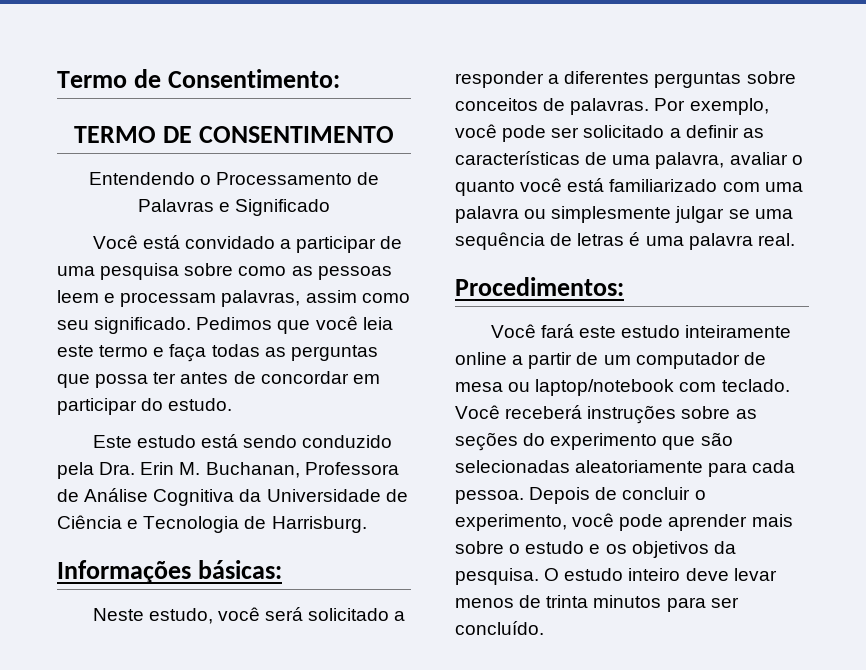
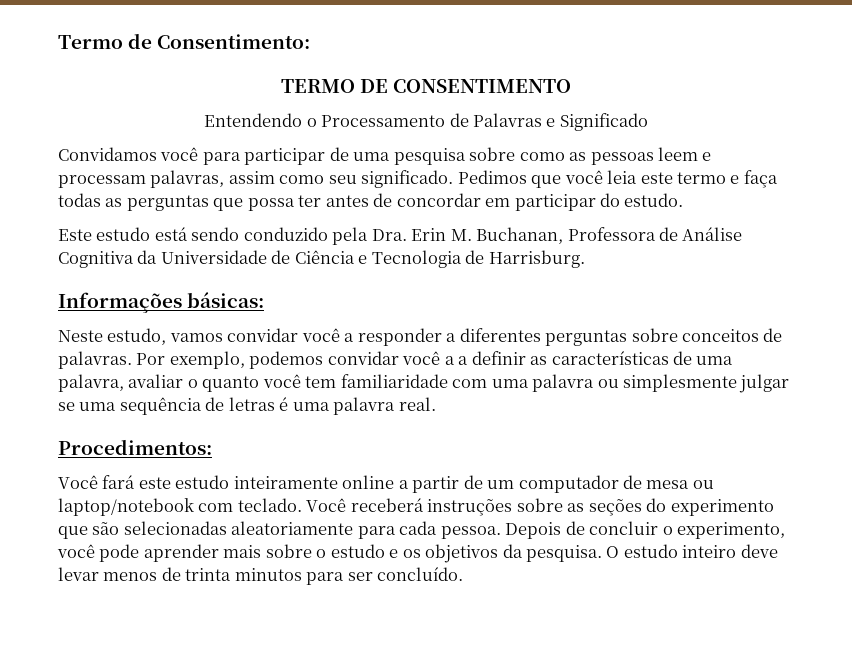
- Você está convidado a participar de uma pesquisa sobre como as pessoas leem e processam palavras, assim como seu significado.
+ Convidamos você para participar de uma pesquisa sobre como as pessoas leem e processam palavras, assim como seu significado.
- Neste estudo, você será solicitado a responder a diferentes perguntas sobre conceitos de palavras.
+ Neste estudo, vamos convidar você a responder a diferentes perguntas sobre conceitos de palavras.
- Por exemplo, você pode ser solicitado a definir as características de uma palavra, avaliar o quanto você está familiarizado com uma palavra ou simplesmente julgar se uma sequência de letras é uma palavra real.
+ Por exemplo, podemos convidar você a a definir as características de uma palavra, avaliar o quanto você tem familiaridade com uma palavra ou simplesmente julgar se uma sequência de letras é uma palavra real.

